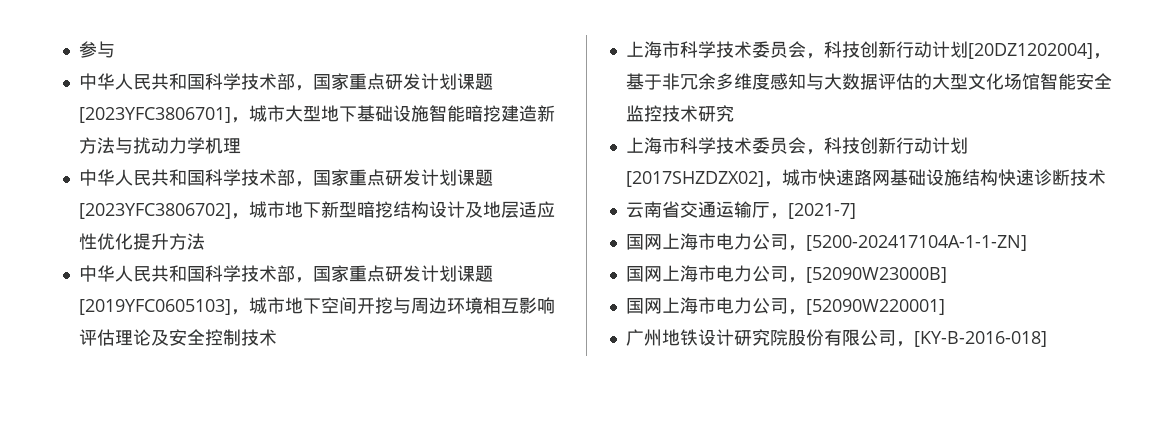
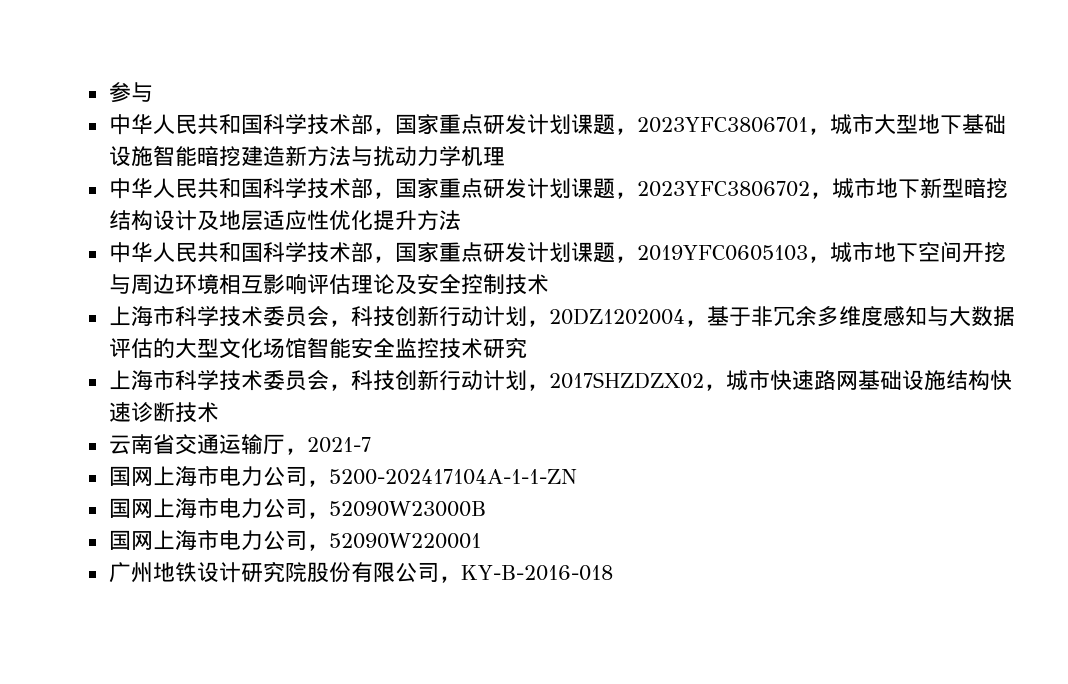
- 中华人民共和国科学技术部，国家重点研发计划课题[2023YFC3806701]，城市大型地下基础设施智能暗挖建造新方法与扰动力学机理
+ 中华人民共和国科学技术部，国家重点研发计划课题，2023YFC3806701，城市大型地下基础设施智能暗挖建造新方法与扰动力学机理
- 中华人民共和国科学技术部，国家重点研发计划课题[2023YFC3806702]，城市地下新型暗挖结构设计及地层适应性优化提升方法
+ 中华人民共和国科学技术部，国家重点研发计划课题，2023YFC3806702，城市地下新型暗挖结构设计及地层适应性优化提升方法
- 中华人民共和国科学技术部，国家重点研发计划课题[2019YFC0605103]，城市地下空间开挖与周边环境相互影响评估理论及安全控制技术
+ 中华人民共和国科学技术部，国家重点研发计划课题，2019YFC0605103，城市地下空间开挖与周边环境相互影响评估理论及安全控制技术
- 上海市科学技术委员会，科技创新行动计划[20DZ1202004]，基于非冗余多维度感知与大数据评估的大型文化场馆智能安全监控技术研究
+ 上海市科学技术委员会，科技创新行动计划，20DZ1202004，基于非冗余多维度感知与大数据评估的大型文化场馆智能安全监控技术研究
- 上海市科学技术委员会，科技创新行动计划[2017SHZDZX02]，城市快速路网基础设施结构快速诊断技术
+ 上海市科学技术委员会，科技创新行动计划，2017SHZDZX02，城市快速路网基础设施结构快速诊断技术
- 云南省交通运输厅，[2021-7]
- 国网上海市电力公司，[5200-202417104A-1-1-ZN]
- 国网上海市电力公司，[52090W23000B]
- 国网上海市电力公司，[52090W220001]
+ 云南省交通运输厅，2021-7
+ 国网上海市电力公司，5200-202417104A-1-1-ZN
+ 国网上海市电力公司，52090W23000B
+ 国网上海市电力公司，52090W220001
- 广州地铁设计研究院股份有限公司，[KY-B-2016-018]
+ 广州地铁设计研究院股份有限公司，KY-B-2016-018

